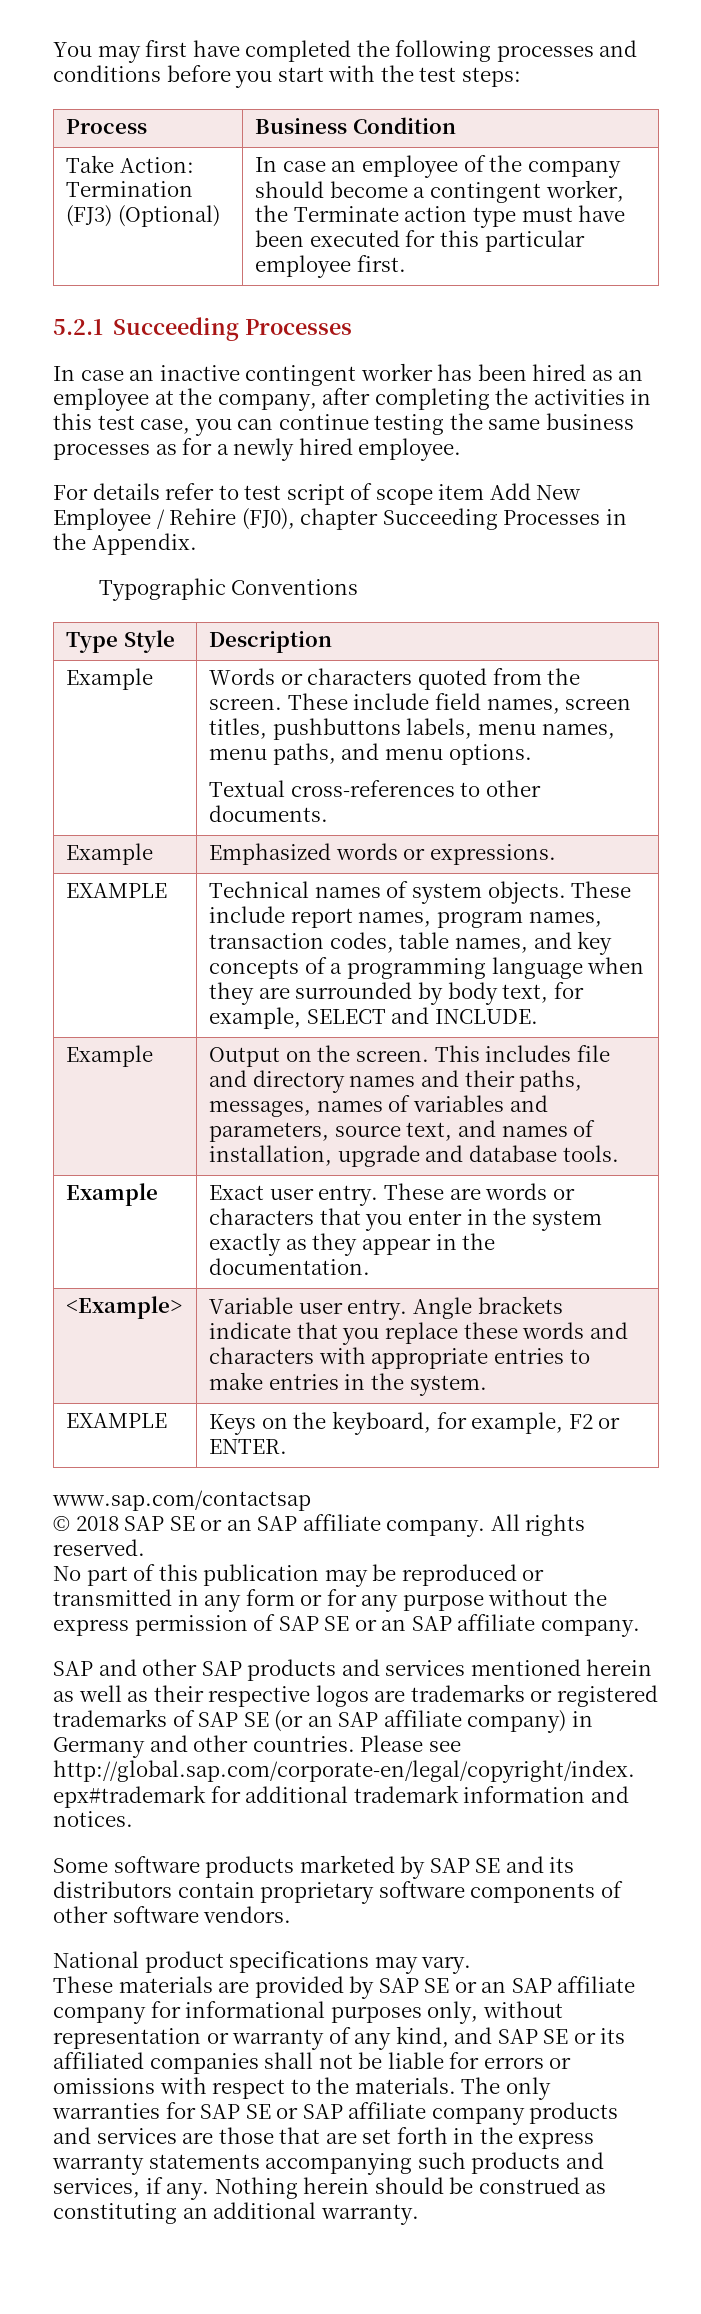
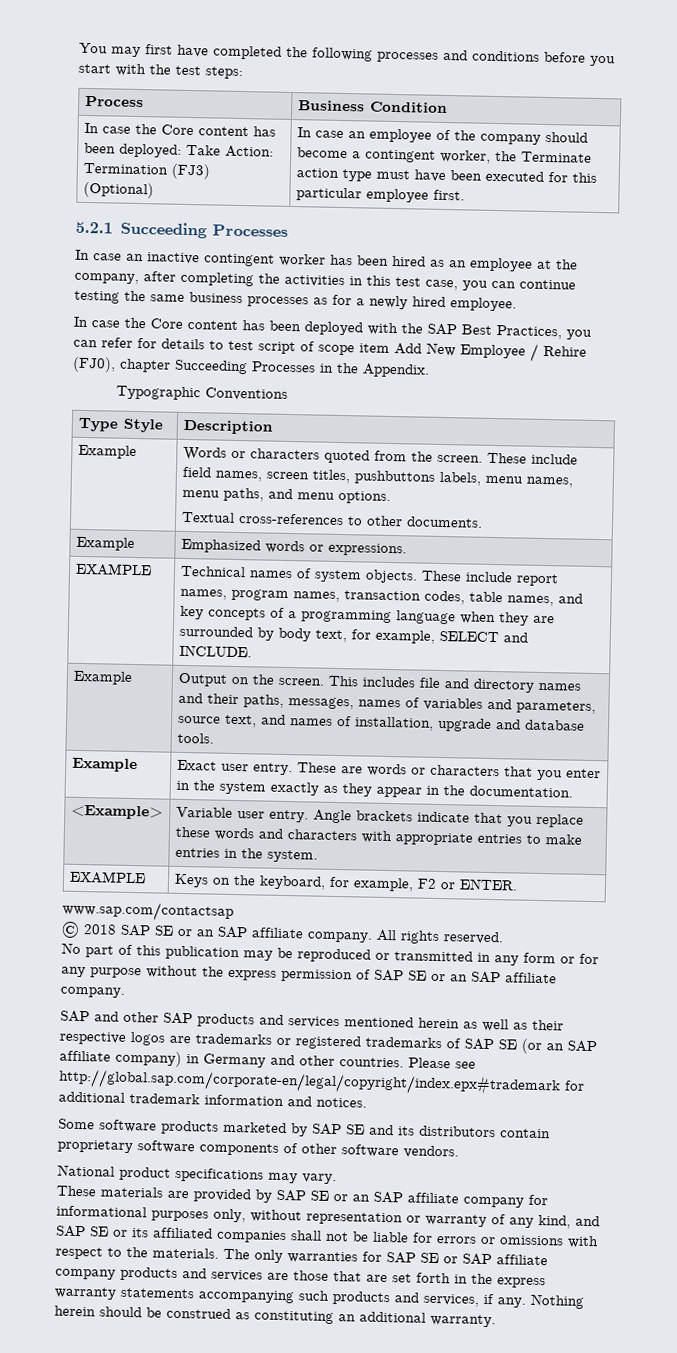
- Take Action: Termination (FJ3) (Optional) | In case an employee of the company should become a contingent worker, the Terminate action type must have been executed for this particular employee first.
+ In case the Core content has been deployed: Take Action: Termination (FJ3) (Optional) | In case an employee of the company should become a contingent worker, the Terminate action type must have been executed for this particular employee first.
- For details refer to test script of scope item Add New Employee / Rehire (FJ0), chapter Succeeding Processes in the Appendix.
+ In case the Core content has been deployed with the SAP Best Practices, you can refer for details to test script of scope item Add New Employee / Rehire (FJ0), chapter Succeeding Processes in the Appendix.

